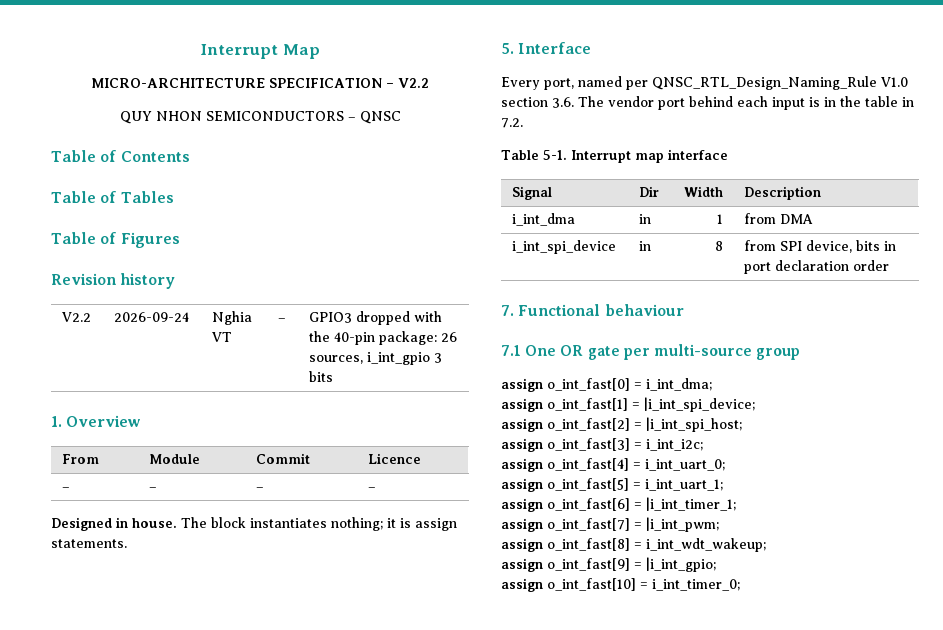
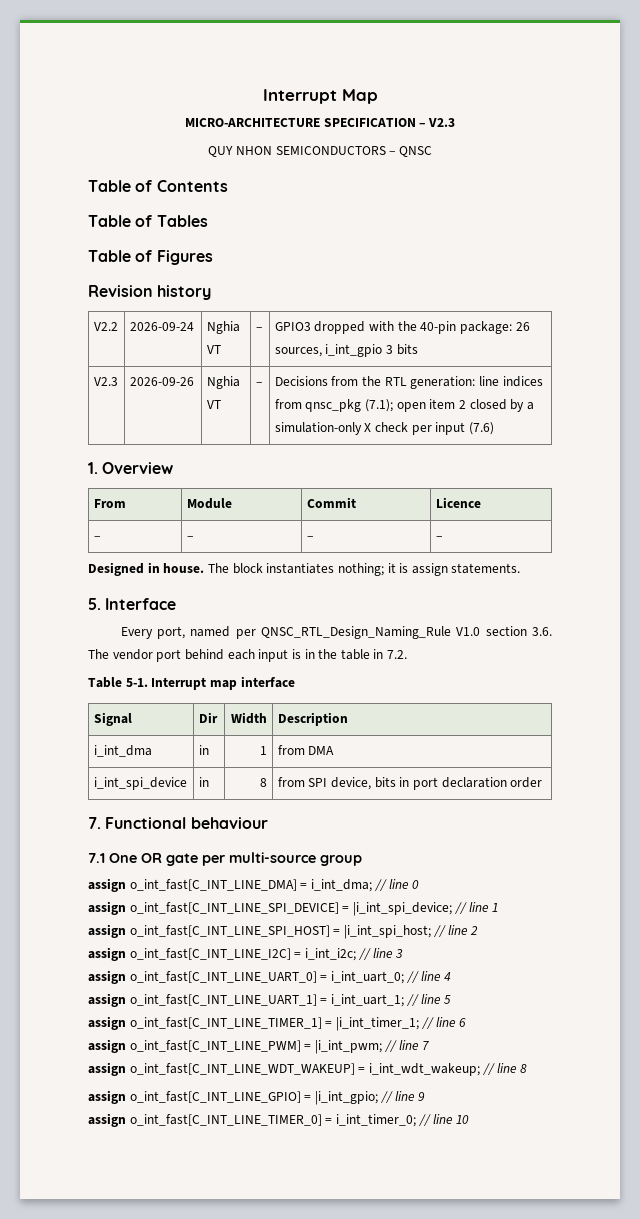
- MICRO-ARCHITECTURE SPECIFICATION – V2.2
+ MICRO-ARCHITECTURE SPECIFICATION – V2.3
+ V2.3 | 2026-09-26 | Nghia VT | – | Decisions from the RTL generation: line indices from qnsc_pkg (7.1); open item 2 closed by a simulation-only X check per input (7.6)
- assign o_int_fast[0] = i_int_dma;
- assign o_int_fast[1] = |i_int_spi_device;
- assign o_int_fast[2] = |i_int_spi_host;
- assign o_int_fast[3] = i_int_i2c;
- assign o_int_fast[4] = i_int_uart_0;
- assign o_int_fast[5] = i_int_uart_1;
- assign o_int_fast[6] = |i_int_timer_1;
- assign o_int_fast[7] = |i_int_pwm;
- assign o_int_fast[8] = i_int_wdt_wakeup;
- assign o_int_fast[9] = |i_int_gpio;
- assign o_int_fast[10] = i_int_timer_0;
+ assign o_int_fast[C_INT_LINE_DMA] = i_int_dma; // line 0
+ assign o_int_fast[C_INT_LINE_SPI_DEVICE] = |i_int_spi_device; // line 1
+ assign o_int_fast[C_INT_LINE_SPI_HOST] = |i_int_spi_host; // line 2
+ assign o_int_fast[C_INT_LINE_I2C] = i_int_i2c; // line 3
+ assign o_int_fast[C_INT_LINE_UART_0] = i_int_uart_0; // line 4
+ assign o_int_fast[C_INT_LINE_UART_1] = i_int_uart_1; // line 5
+ assign o_int_fast[C_INT_LINE_TIMER_1] = |i_int_timer_1; // line 6
+ assign o_int_fast[C_INT_LINE_PWM] = |i_int_pwm; // line 7
+ assign o_int_fast[C_INT_LINE_WDT_WAKEUP] = i_int_wdt_wakeup; // line 8
+ assign o_int_fast[C_INT_LINE_GPIO] = |i_int_gpio; // line 9
+ assign o_int_fast[C_INT_LINE_TIMER_0] = i_int_timer_0; // line 10

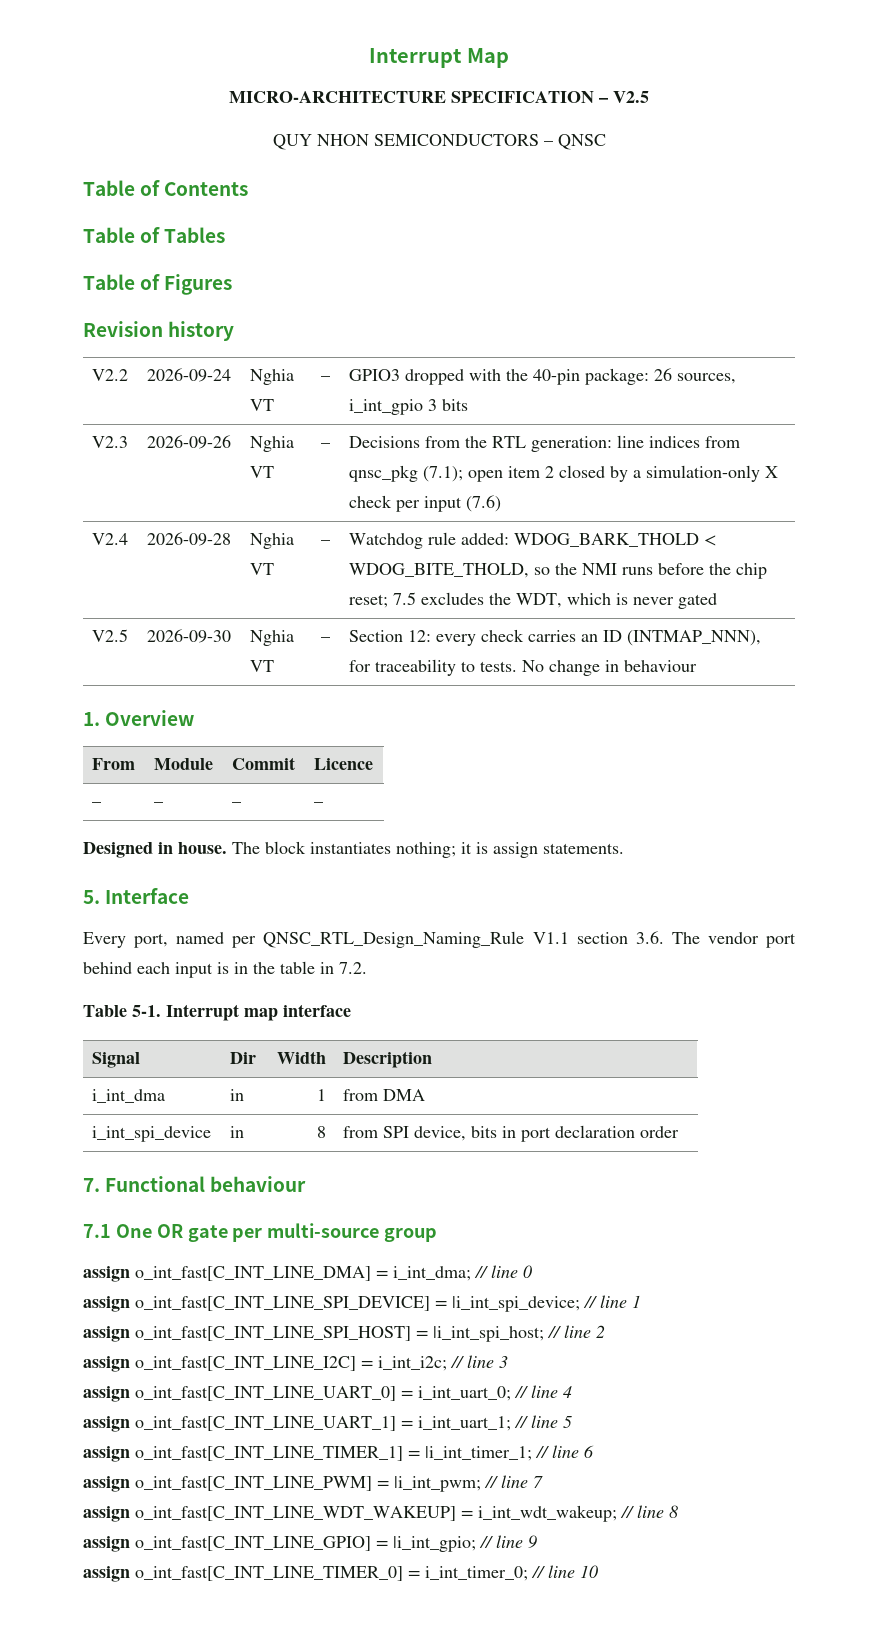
- MICRO-ARCHITECTURE SPECIFICATION – V2.3
+ MICRO-ARCHITECTURE SPECIFICATION – V2.5
+ V2.4 | 2026-09-28 | Nghia VT | – | Watchdog rule added: WDOG_BARK_THOLD < WDOG_BITE_THOLD, so the NMI runs before the chip reset; 7.5 excludes the WDT, which is never gated
+ V2.5 | 2026-09-30 | Nghia VT | – | Section 12: every check carries an ID (INTMAP_NNN), for traceability to tests. No change in behaviour
- Every port, named per QNSC_RTL_Design_Naming_Rule V1.0 section 3.6. The vendor port behind each input is in the table in 7.2.
+ Every port, named per QNSC_RTL_Design_Naming_Rule V1.1 section 3.6. The vendor port behind each input is in the table in 7.2.

